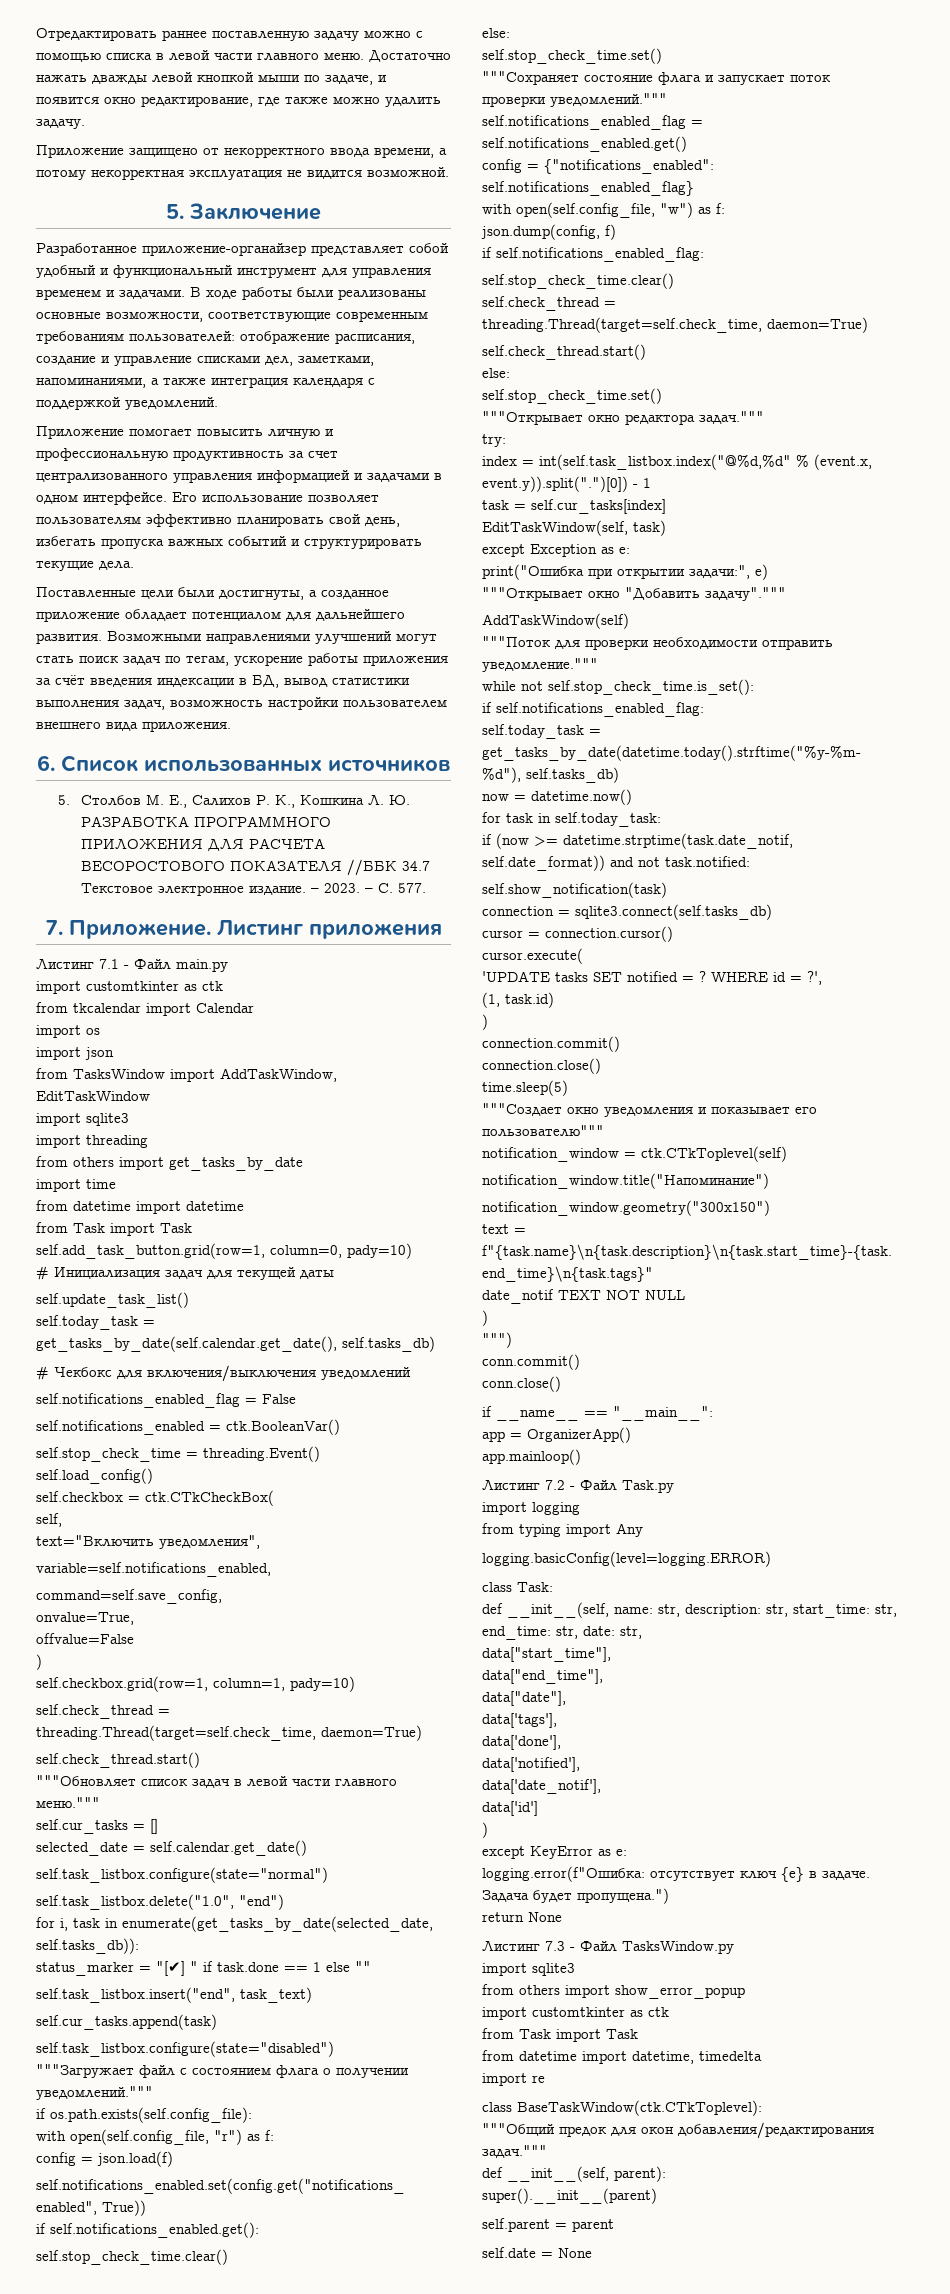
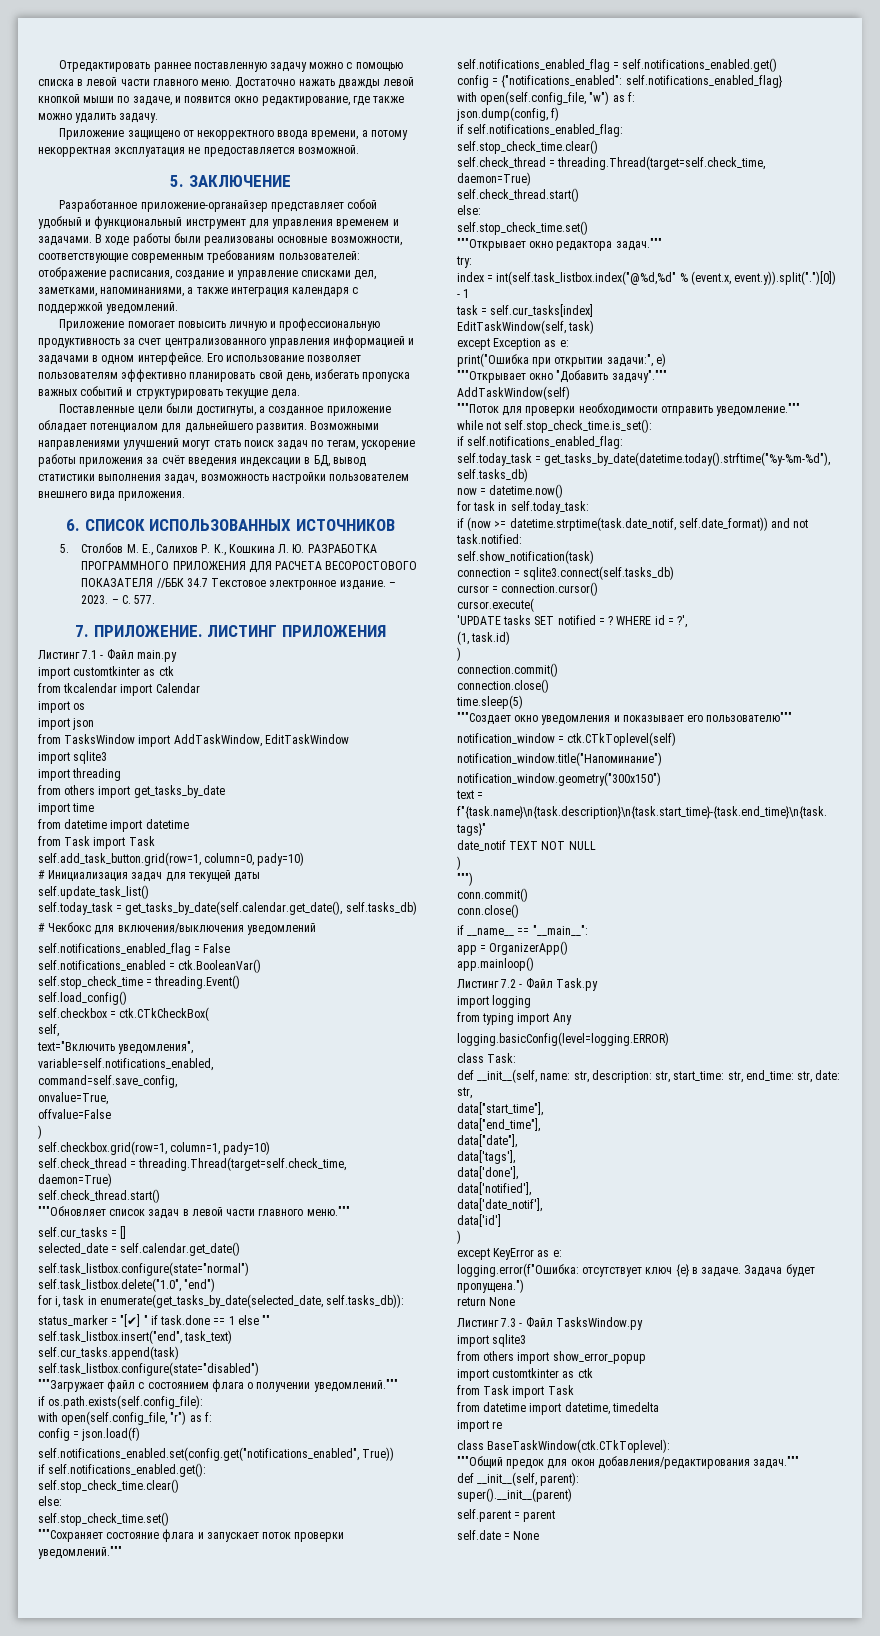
- Приложение защищено от некорректного ввода времени, а потому некорректная эксплуатация не видится возможной.
+ Приложение защищено от некорректного ввода времени, а потому некорректная эксплуатация не предоставляется возможной.
- 5. Заключение
+ 5. ЗАКЛЮЧЕНИЕ
- 6. Список использованных источников
+ 6. СПИСОК ИСПОЛЬЗОВАННЫХ ИСТОЧНИКОВ
- 7. Приложение. Листинг приложения
+ 7. ПРИЛОЖЕНИЕ. ЛИСТИНГ ПРИЛОЖЕНИЯ

